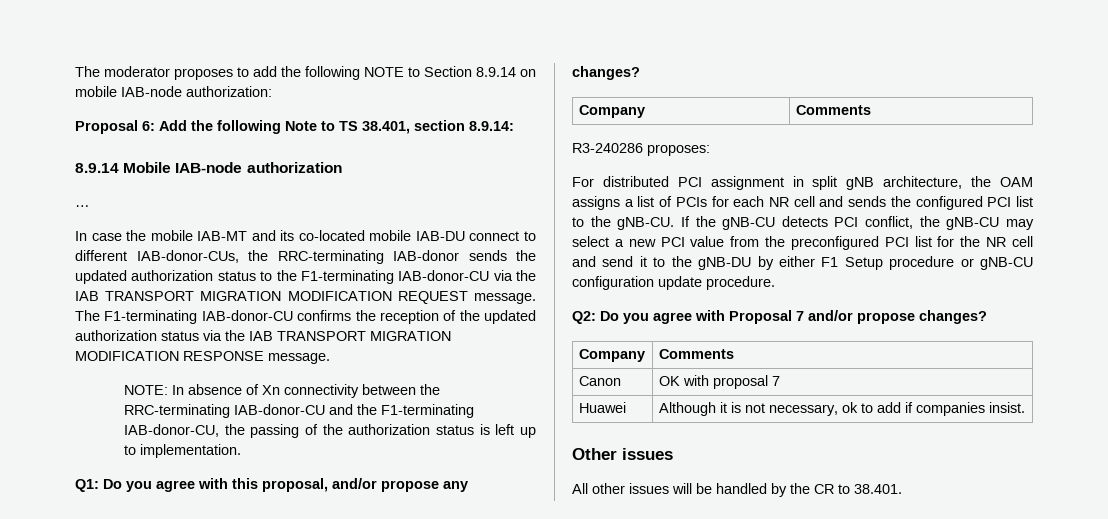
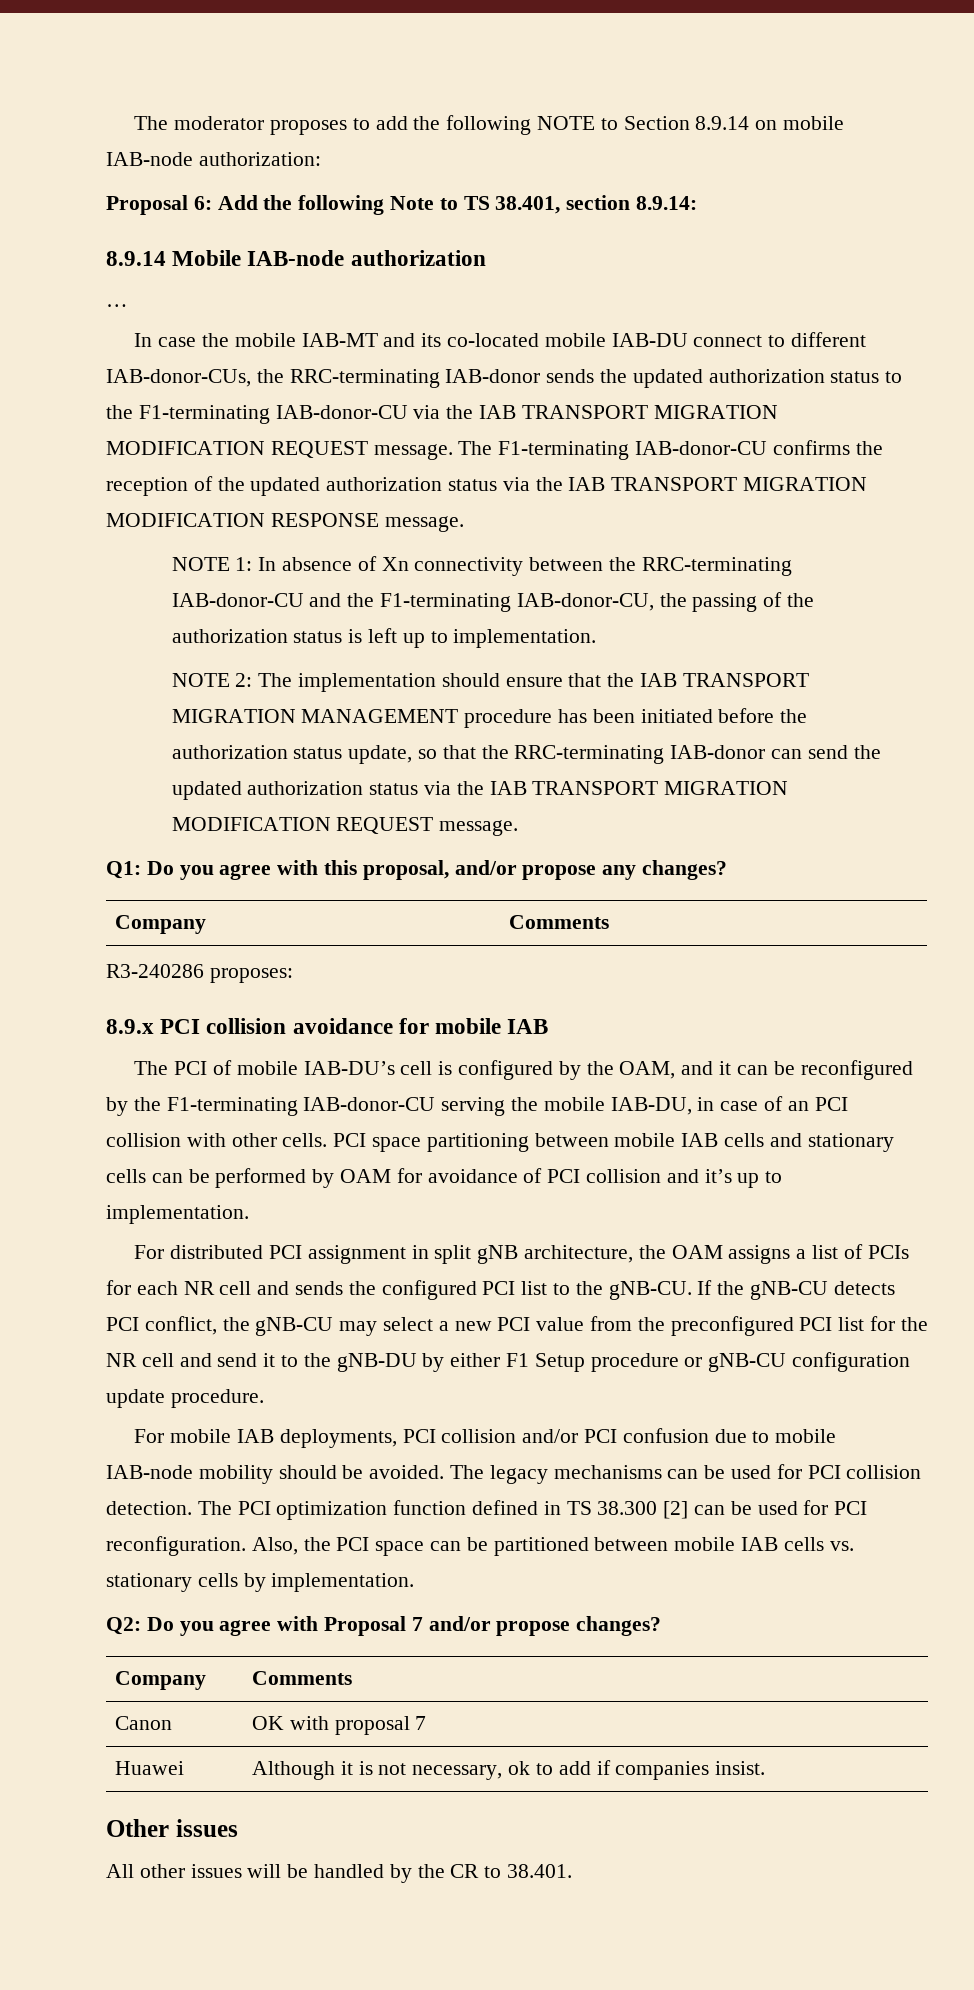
- NOTE: In absence of Xn connectivity between the RRC-terminating IAB-donor-CU and the F1-terminating IAB-donor-CU, the passing of the authorization status is left up to implementation.
+ NOTE 1: In absence of Xn connectivity between the RRC-terminating IAB-donor-CU and the F1-terminating IAB-donor-CU, the passing of the authorization status is left up to implementation.
+ NOTE 2: The implementation should ensure that the IAB TRANSPORT MIGRATION MANAGEMENT procedure has been initiated before the authorization status update, so that the RRC-terminating IAB-donor can send the updated authorization status via the IAB TRANSPORT MIGRATION MODIFICATION REQUEST message.
+ 8.9.x PCI collision avoidance for mobile IAB
+ The PCI of mobile IAB-DU’s cell is configured by the OAM, and it can be reconfigured by the F1-terminating IAB-donor-CU serving the mobile IAB-DU, in case of an PCI collision with other cells. PCI space partitioning between mobile IAB cells and stationary cells can be performed by OAM for avoidance of PCI collision and it’s up to implementation.
+ For mobile IAB deployments, PCI collision and/or PCI confusion due to mobile IAB-node mobility should be avoided. The legacy mechanisms can be used for PCI collision detection. The PCI optimization function defined in TS 38.300 [2] can be used for PCI reconfiguration. Also, the PCI space can be partitioned between mobile IAB cells vs. stationary cells by implementation.

